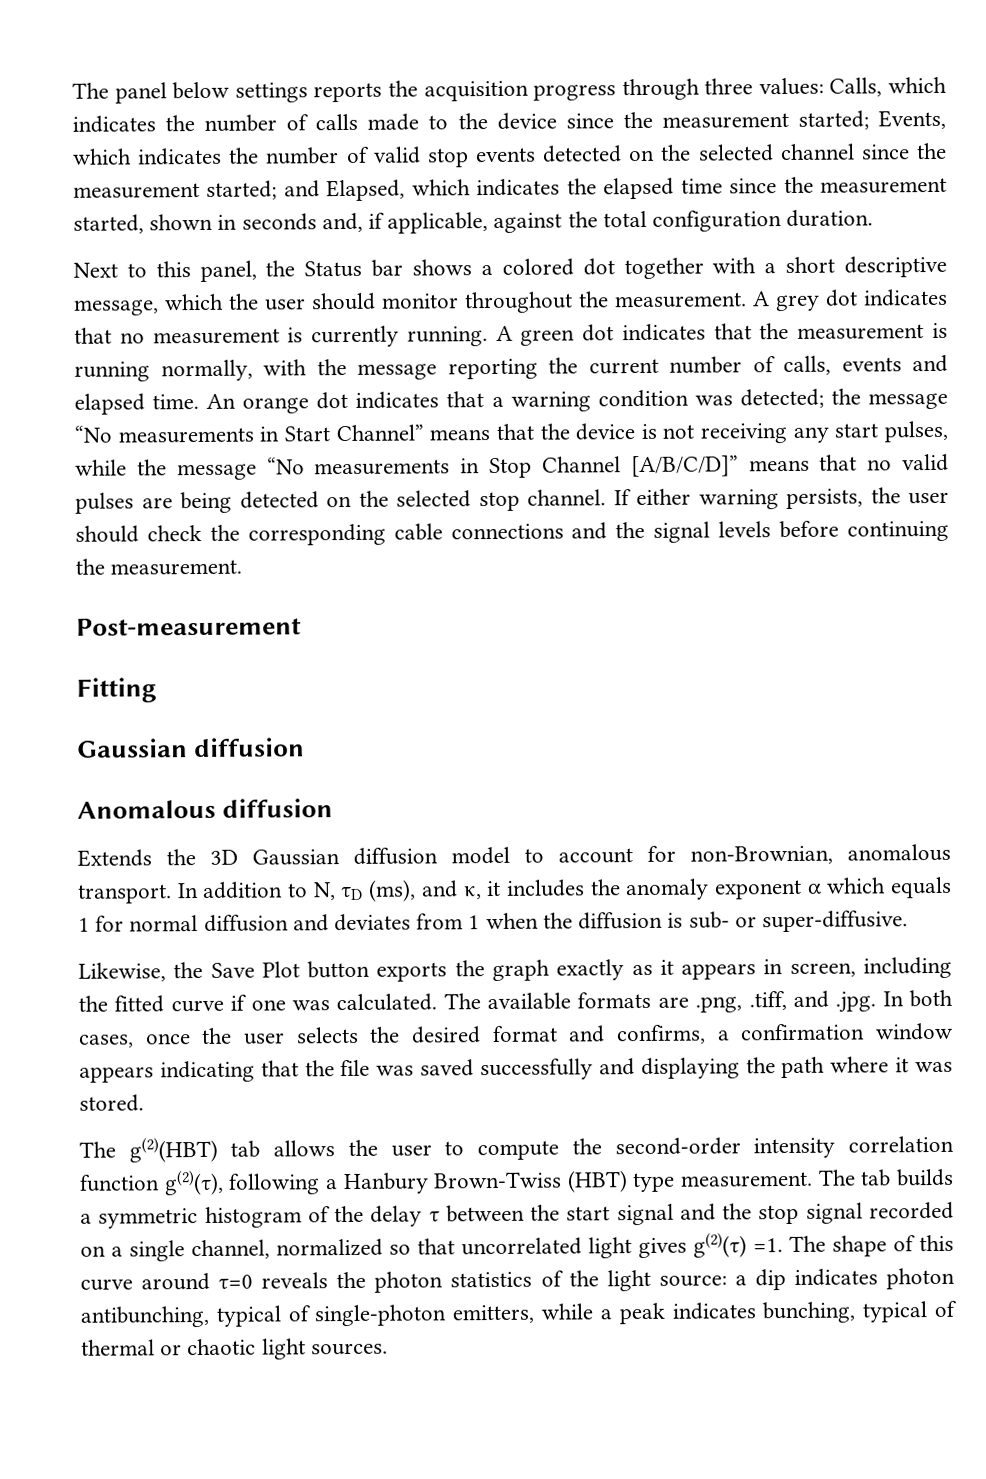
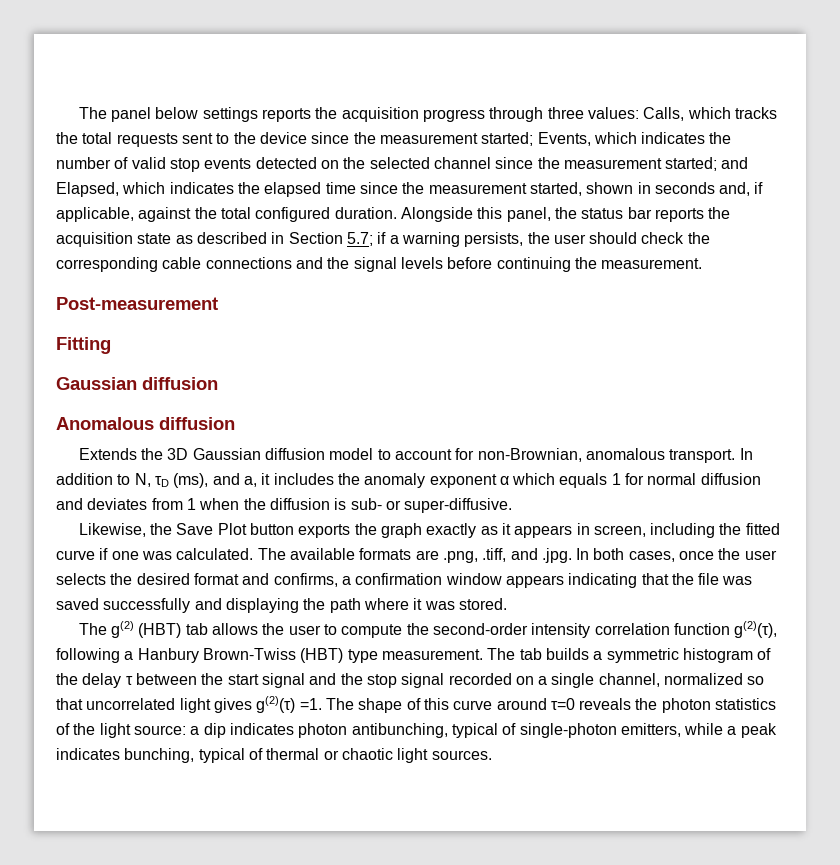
- Calls, which indicates the number of calls made to the device since the measurement started;
+ Calls, which tracks the total requests sent to the device since the measurement started;
- and Elapsed, which indicates the elapsed time since the measurement started, shown in seconds and, if applicable, against the total configuration duration.
- Next to this panel, the Status bar shows a colored dot together with a short descriptive message, which the user should monitor throughout the measurement. A grey dot indicates that no measurement is currently running. A green dot indicates that the measurement is running normally, with the message reporting the current number of calls, events and elapsed time. An orange dot indicates that a warning condition was detected; the message “No measurements in Start Channel” means that the device is not receiving any start pulses, while the message “No measurements in Stop Channel [A/B/C/D]” means that no valid pulses are being detected on the selected stop channel. If either warning persists, the user should check the corresponding cable connections and the signal levels before continuing the measurement.
+ and Elapsed, which indicates the elapsed time since the measurement started, shown in seconds and, if applicable, against the total configured duration. Alongside this panel, the status bar reports the acquisition state as described in Section 5.7; if a warning persists, the user should check the corresponding cable connections and the signal levels before continuing the measurement.
- In addition to N, τD (ms), and κ, it includes the anomaly exponent α which equals 1 for normal diffusion and deviates from 1 when the diffusion is sub- or super-diffusive.
+ In addition to N, τD (ms), and a, it includes the anomaly exponent α which equals 1 for normal diffusion and deviates from 1 when the diffusion is sub- or super-diffusive.
- The g(2)(HBT) tab allows the user to compute the second-order intensity correlation function g(2)(τ), following a Hanbury Brown-Twiss (HBT) type measurement.
+ The g(2) (HBT) tab allows the user to compute the second-order intensity correlation function g(2)(τ), following a Hanbury Brown-Twiss (HBT) type measurement.

